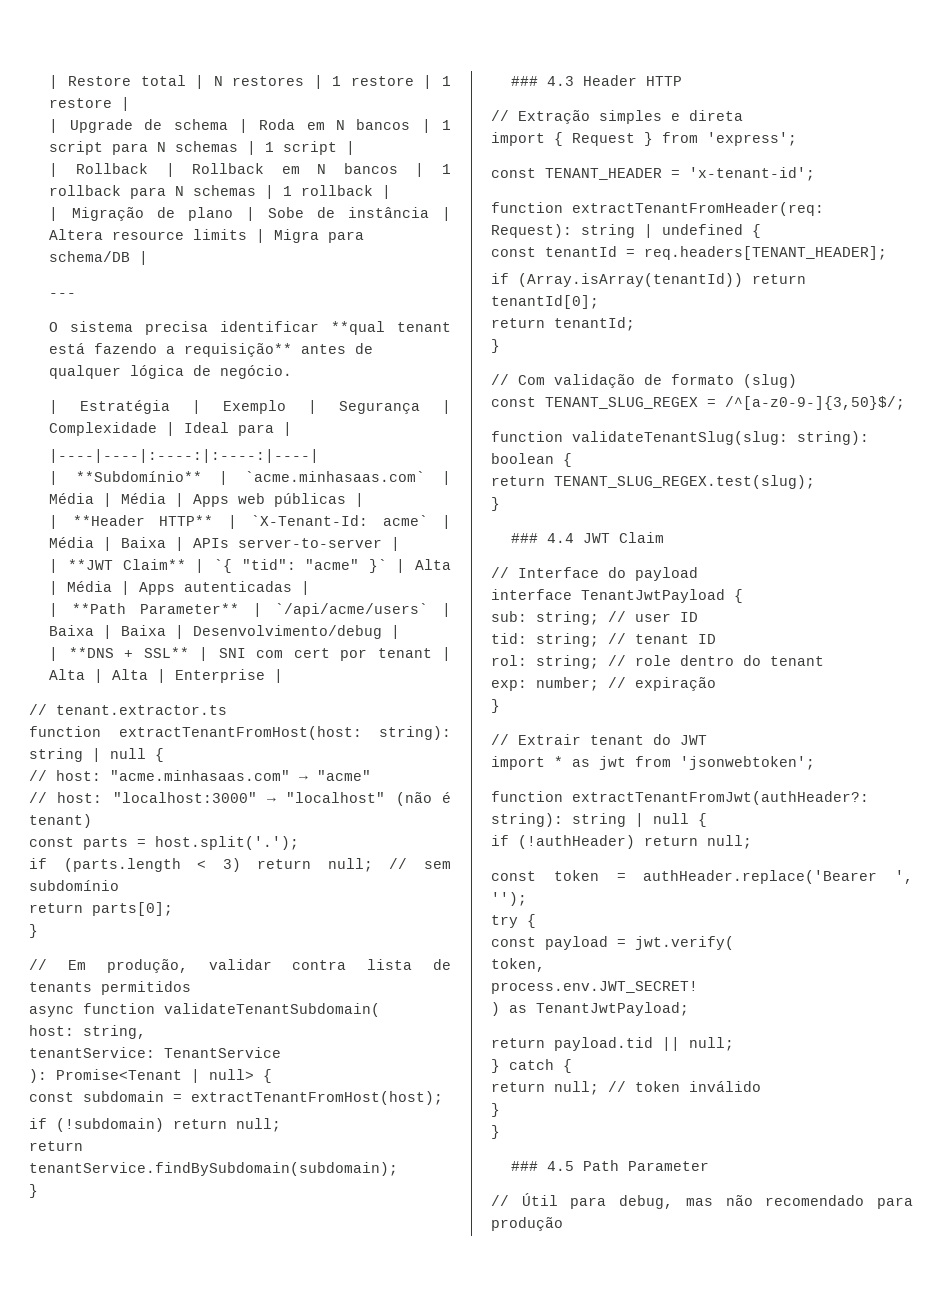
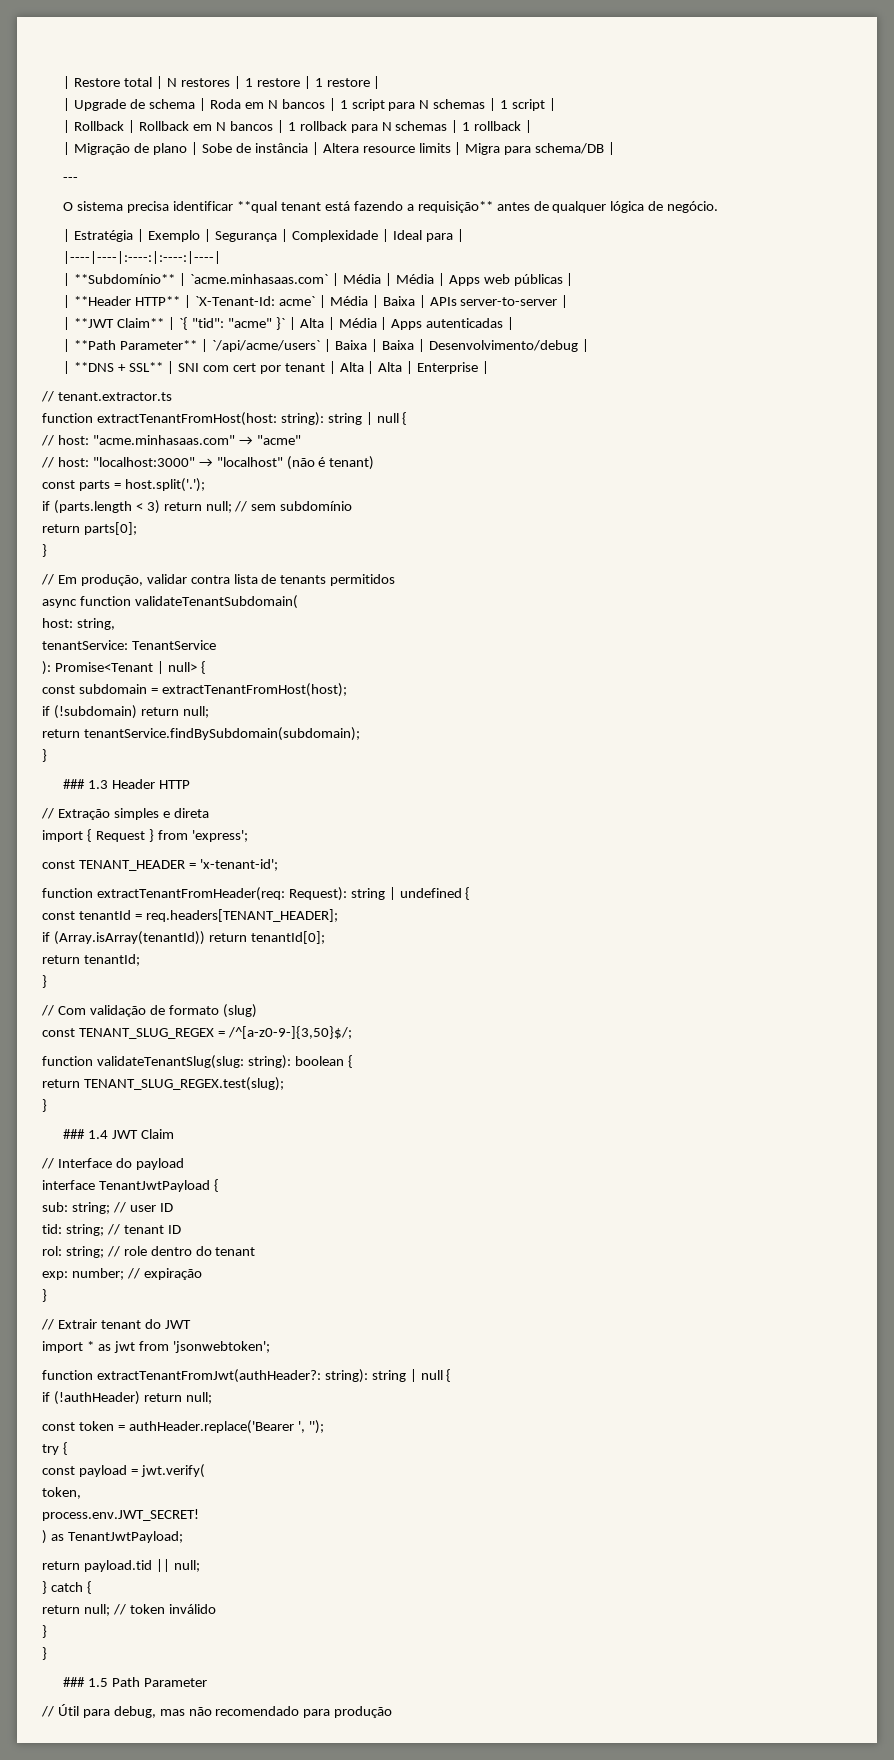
- ### 4.3 Header HTTP
+ ### 1.3 Header HTTP
- ### 4.4 JWT Claim
+ ### 1.4 JWT Claim
- ### 4.5 Path Parameter
+ ### 1.5 Path Parameter

